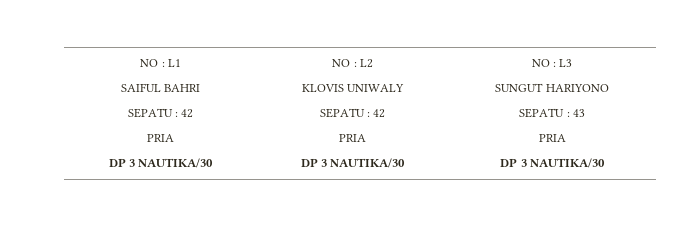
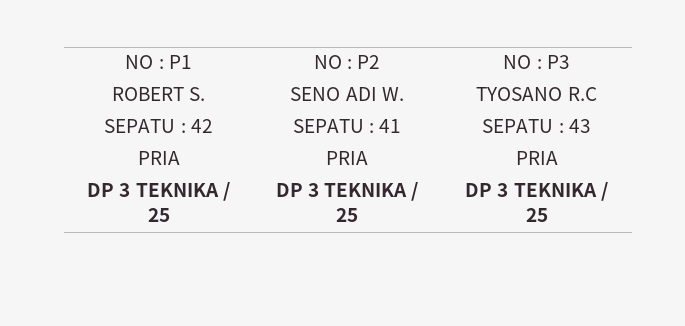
- NO : L1
- SAIFUL BAHRI
+ NO : P1
+ ROBERT S.
  SEPATU : 42
  PRIA
- DP 3 NAUTIKA/30 | NO : L2
- KLOVIS UNIWALY
- SEPATU : 42
+ DP 3 TEKNIKA / 25 | NO : P2
+ SENO ADI W.
+ SEPATU : 41
  PRIA
- DP 3 NAUTIKA/30 | NO : L3
- SUNGUT HARIYONO
+ DP 3 TEKNIKA / 25 | NO : P3
+ TYOSANO R.C
  SEPATU : 43
  PRIA
- DP 3 NAUTIKA/30
+ DP 3 TEKNIKA / 25

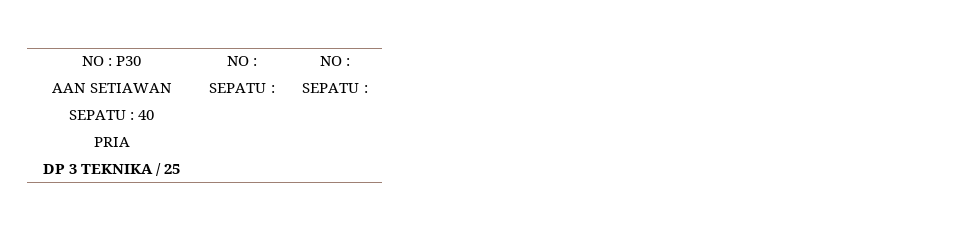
- NO : P1
- ROBERT S.
- SEPATU : 42
+ NO : P30
+ AAN SETIAWAN
+ SEPATU : 40
  PRIA
- DP 3 TEKNIKA / 25 | NO : P2
- SENO ADI W.
- SEPATU : 41
- PRIA
- DP 3 TEKNIKA / 25 | NO : P3
- TYOSANO R.C
- SEPATU : 43
- PRIA
- DP 3 TEKNIKA / 25
+ DP 3 TEKNIKA / 25 | NO :
+ SEPATU : | NO :
+ SEPATU :

